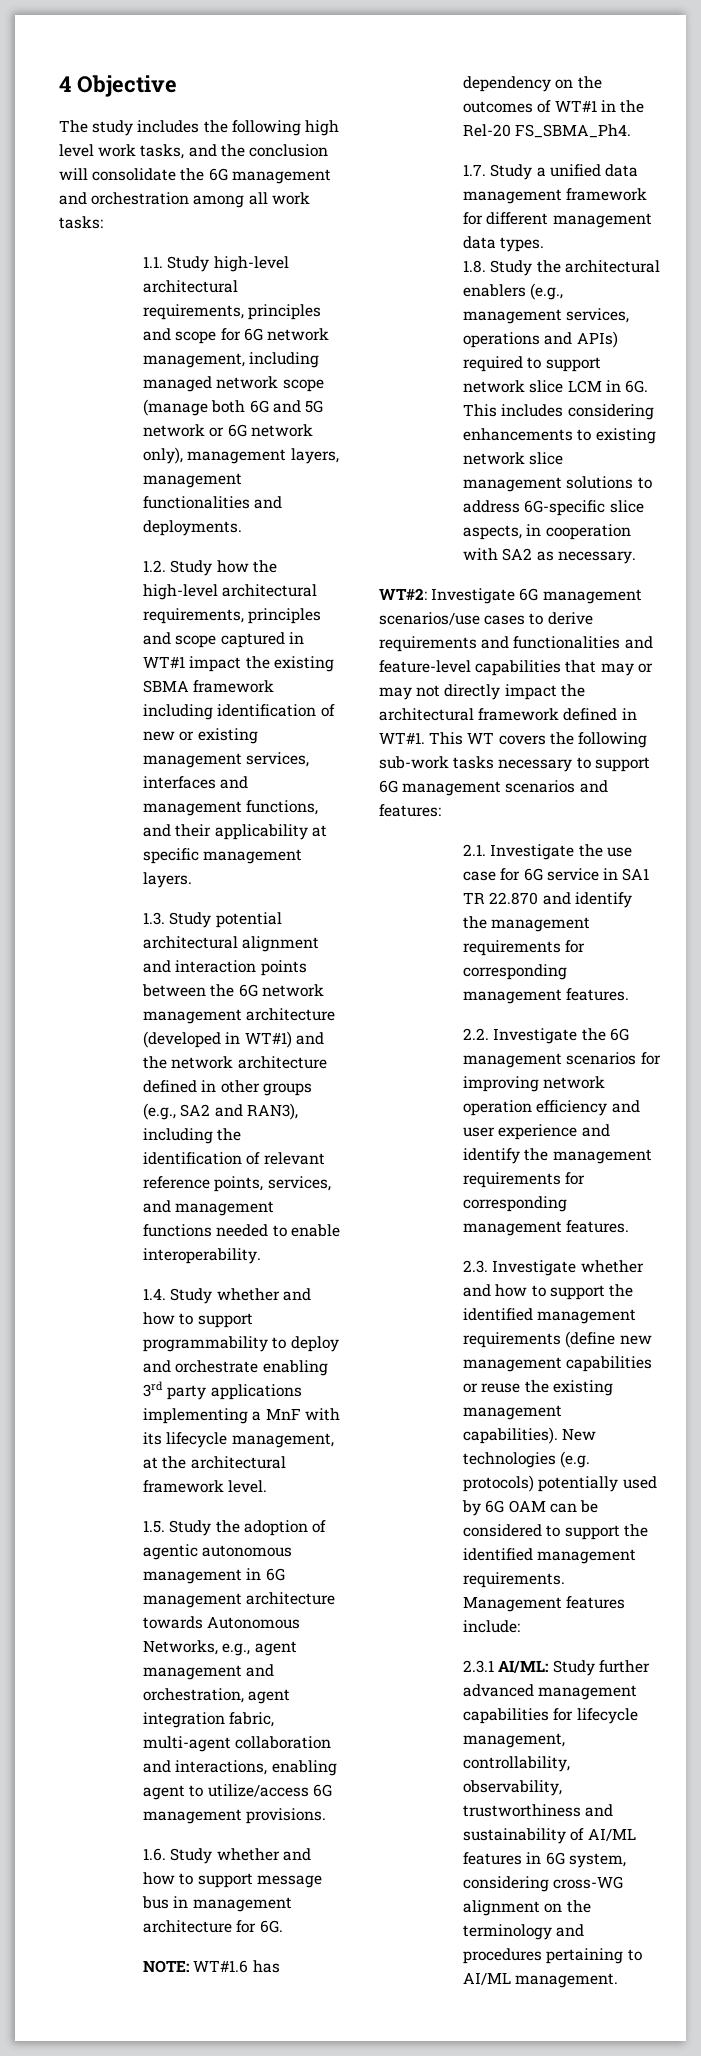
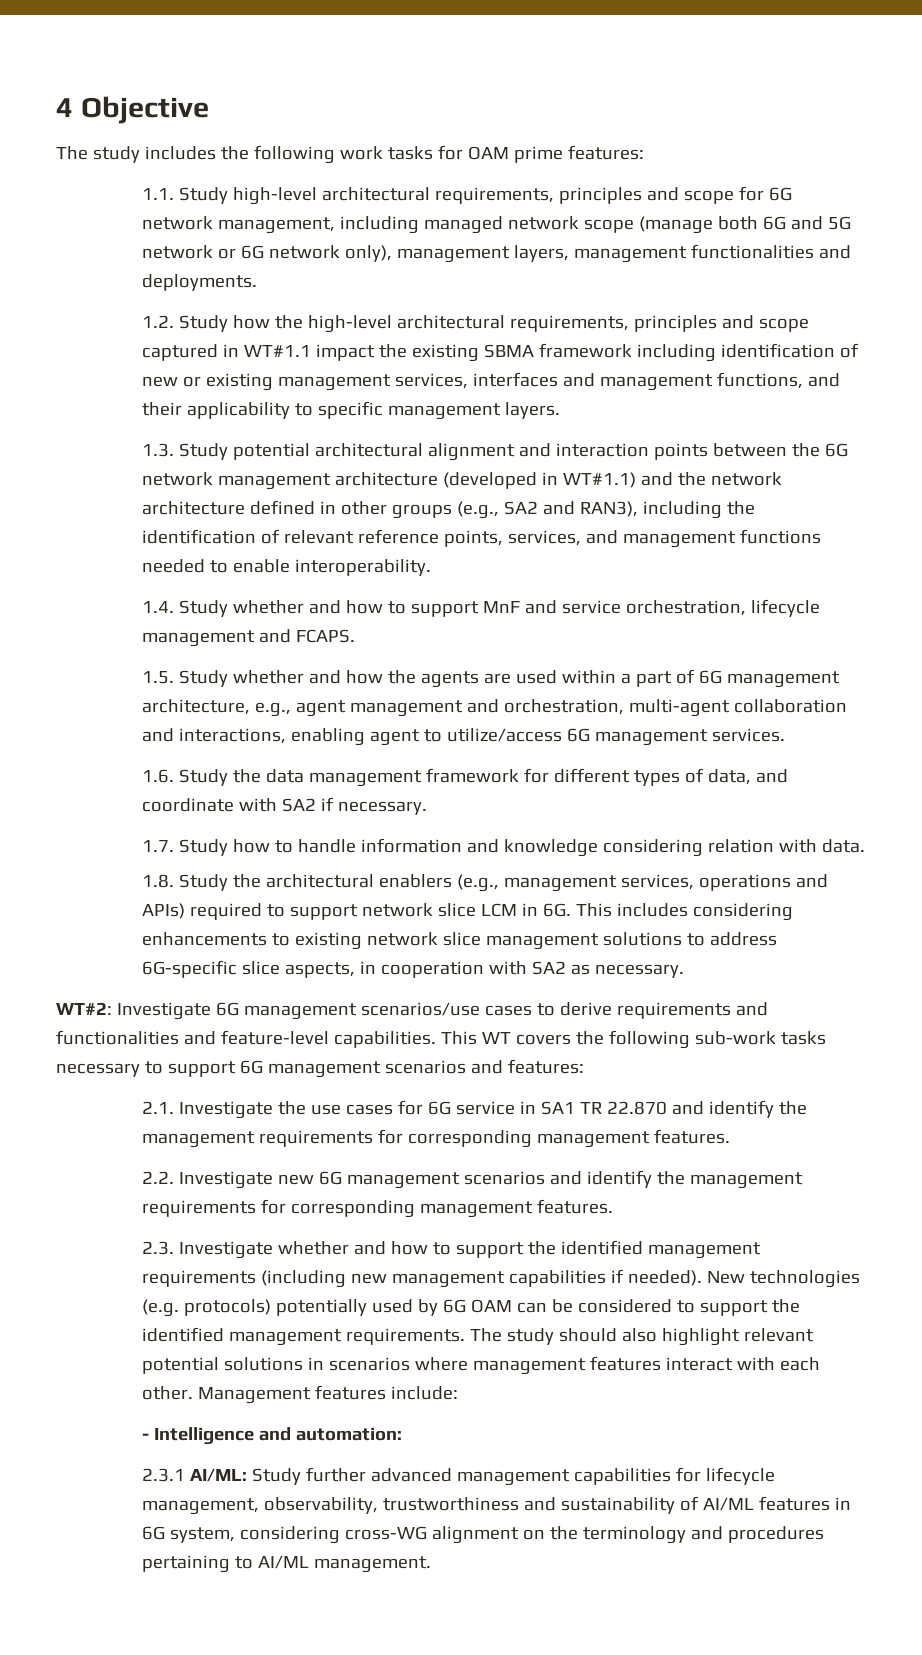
- The study includes the following high level work tasks, and the conclusion will consolidate the 6G management and orchestration among all work tasks:
+ The study includes the following work tasks for OAM prime features:
- 1.2. Study how the high-level architectural requirements, principles and scope captured in WT#1 impact the existing SBMA framework including identification of new or existing management services, interfaces and management functions, and their applicability at specific management layers.
+ 1.2. Study how the high-level architectural requirements, principles and scope captured in WT#1.1 impact the existing SBMA framework including identification of new or existing management services, interfaces and management functions, and their applicability to specific management layers.
- 1.3. Study potential architectural alignment and interaction points between the 6G network management architecture (developed in WT#1) and the network architecture defined in other groups (e.g., SA2 and RAN3), including the identification of relevant reference points, services, and management functions needed to enable interoperability.
+ 1.3. Study potential architectural alignment and interaction points between the 6G network management architecture (developed in WT#1.1) and the network architecture defined in other groups (e.g., SA2 and RAN3), including the identification of relevant reference points, services, and management functions needed to enable interoperability.
- 1.4. Study whether and how to support programmability to deploy and orchestrate enabling 3rd party applications implementing a MnF with its lifecycle management, at the architectural framework level.
- 1.5. Study the adoption of agentic autonomous management in 6G management architecture towards Autonomous Networks, e.g., agent management and orchestration, agent integration fabric, multi-agent collaboration and interactions, enabling agent to utilize/access 6G management provisions.
+ 1.4. Study whether and how to support MnF and service orchestration, lifecycle management and FCAPS.
+ 1.5. Study whether and how the agents are used within a part of 6G management architecture, e.g., agent management and orchestration, multi-agent collaboration and interactions, enabling agent to utilize/access 6G management services.
- 1.6. Study whether and how to support message bus in management architecture for 6G.
- NOTE: WT#1.6 has dependency on the outcomes of WT#1 in the Rel-20 FS_SBMA_Ph4.
- 1.7. Study a unified data management framework for different management data types.
+ 1.6. Study the data management framework for different types of data, and coordinate with SA2 if necessary.
+ 1.7. Study how to handle information and knowledge considering relation with data.
- WT#2: Investigate 6G management scenarios/use cases to derive requirements and functionalities and feature-level capabilities that may or may not directly impact the architectural framework defined in WT#1.
+ WT#2: Investigate 6G management scenarios/use cases to derive requirements and functionalities and feature-level capabilities.
- 2.1. Investigate the use case for 6G service in SA1 TR 22.870 and identify the management requirements for corresponding management features.
+ 2.1. Investigate the use cases for 6G service in SA1 TR 22.870 and identify the management requirements for corresponding management features.
- 2.2. Investigate the 6G management scenarios for improving network operation efficiency and user experience and identify the management requirements for corresponding management features.
+ 2.2. Investigate new 6G management scenarios and identify the management requirements for corresponding management features.
- 2.3. Investigate whether and how to support the identified management requirements (define new management capabilities or reuse the existing management capabilities).
+ 2.3. Investigate whether and how to support the identified management requirements (including new management capabilities if needed).
+ The study should also highlight relevant potential solutions in scenarios where management features interact with each other.
+ - Intelligence and automation:
- 2.3.1 AI/ML: Study further advanced management capabilities for lifecycle management, controllability, observability, trustworthiness and sustainability of AI/ML features in 6G system, considering cross-WG alignment on the terminology and procedures pertaining to AI/ML management.
+ 2.3.1 AI/ML: Study further advanced management capabilities for lifecycle management, observability, trustworthiness and sustainability of AI/ML features in 6G system, considering cross-WG alignment on the terminology and procedures pertaining to AI/ML management.

